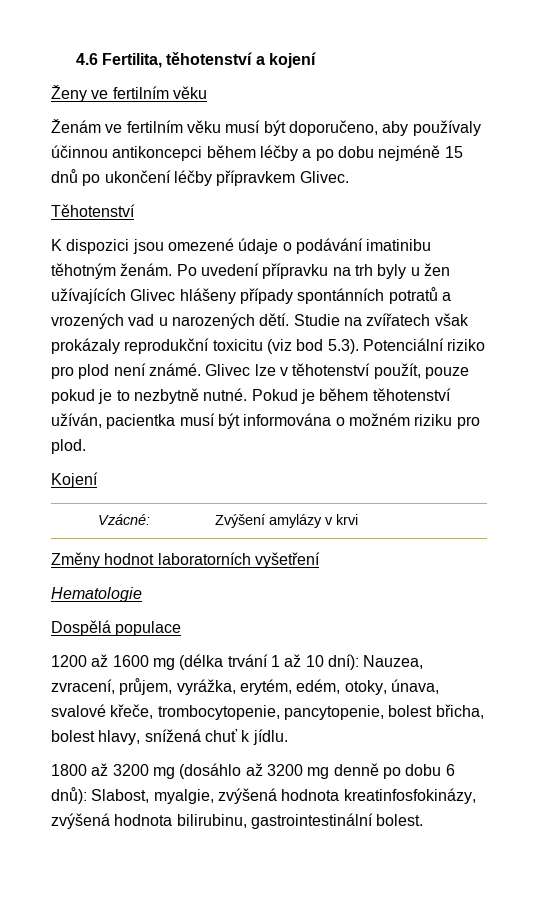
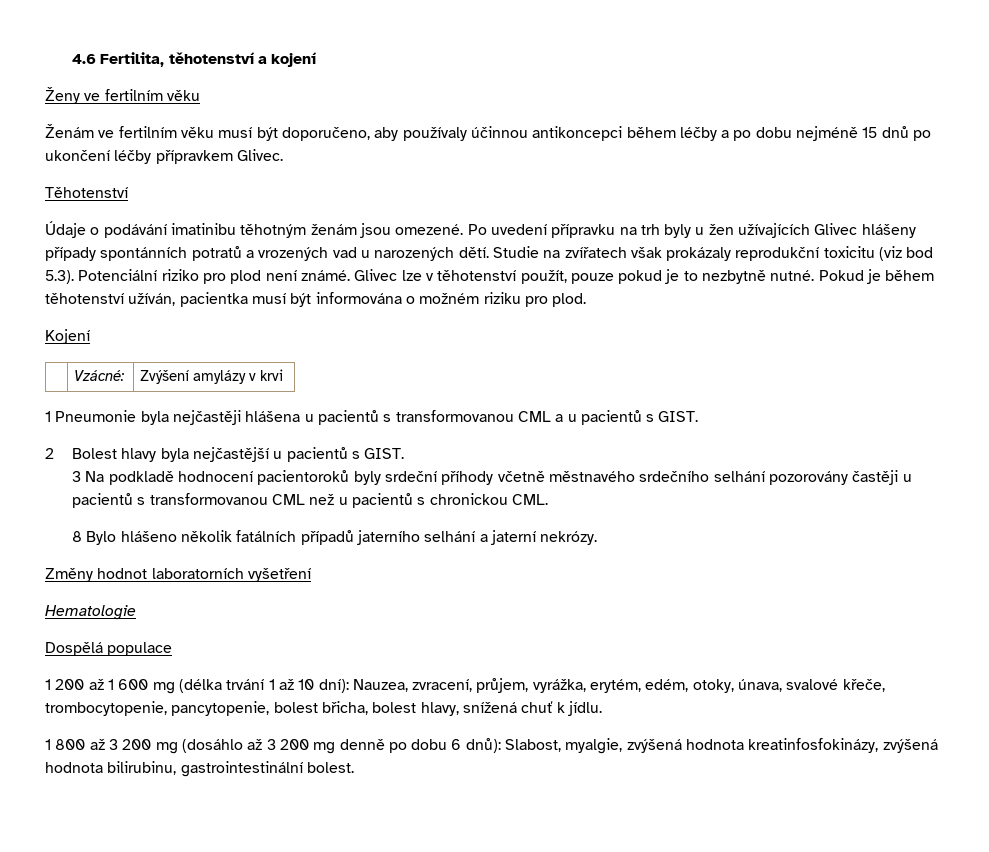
- K dispozici jsou omezené údaje o podávání imatinibu těhotným ženám.
+ Údaje o podávání imatinibu těhotným ženám jsou omezené.
+ 1 Pneumonie byla nejčastěji hlášena u pacientů s transformovanou CML a u pacientů s GIST.
+ 2 Bolest hlavy byla nejčastější u pacientů s GIST.
+ 3 Na podkladě hodnocení pacientoroků byly srdeční příhody včetně městnavého srdečního selhání pozorovány častěji u pacientů s transformovanou CML než u pacientů s chronickou CML.
+ 8 Bylo hlášeno několik fatálních případů jaterního selhání a jaterní nekrózy.
- 1200 až 1600 mg (délka trvání 1 až 10 dní): Nauzea, zvracení, průjem, vyrážka, erytém, edém, otoky, únava, svalové křeče, trombocytopenie, pancytopenie, bolest břicha, bolest hlavy, snížená chuť k jídlu.
+ 1 200 až 1 600 mg (délka trvání 1 až 10 dní): Nauzea, zvracení, průjem, vyrážka, erytém, edém, otoky, únava, svalové křeče, trombocytopenie, pancytopenie, bolest břicha, bolest hlavy, snížená chuť k jídlu.
- 1800 až 3200 mg (dosáhlo až 3200 mg denně po dobu 6 dnů): Slabost, myalgie, zvýšená hodnota kreatinfosfokinázy, zvýšená hodnota bilirubinu, gastrointestinální bolest.
+ 1 800 až 3 200 mg (dosáhlo až 3 200 mg denně po dobu 6 dnů): Slabost, myalgie, zvýšená hodnota kreatinfosfokinázy, zvýšená hodnota bilirubinu, gastrointestinální bolest.

